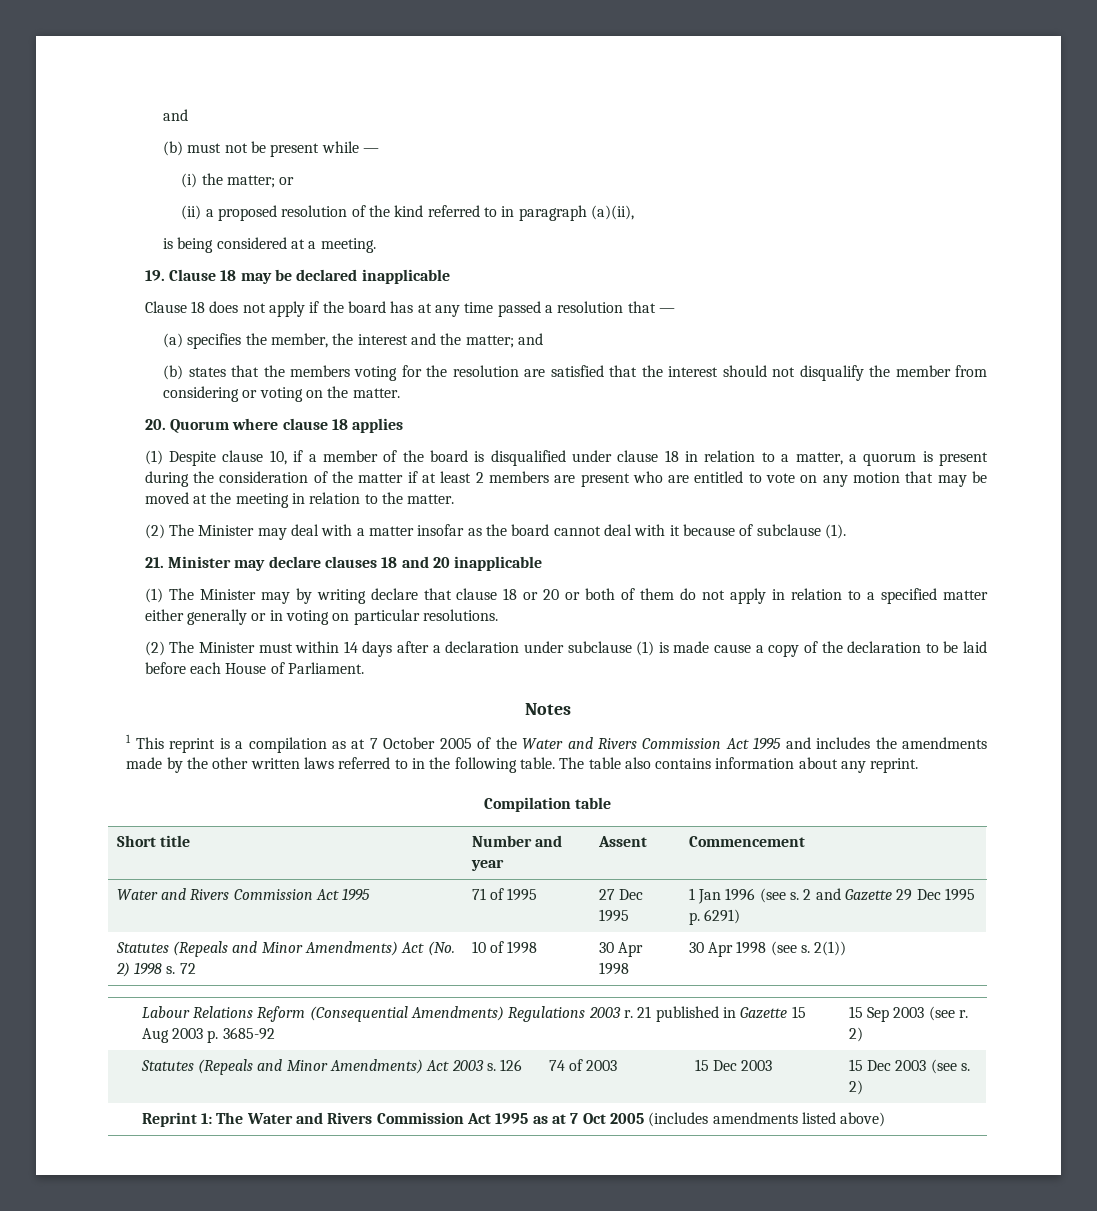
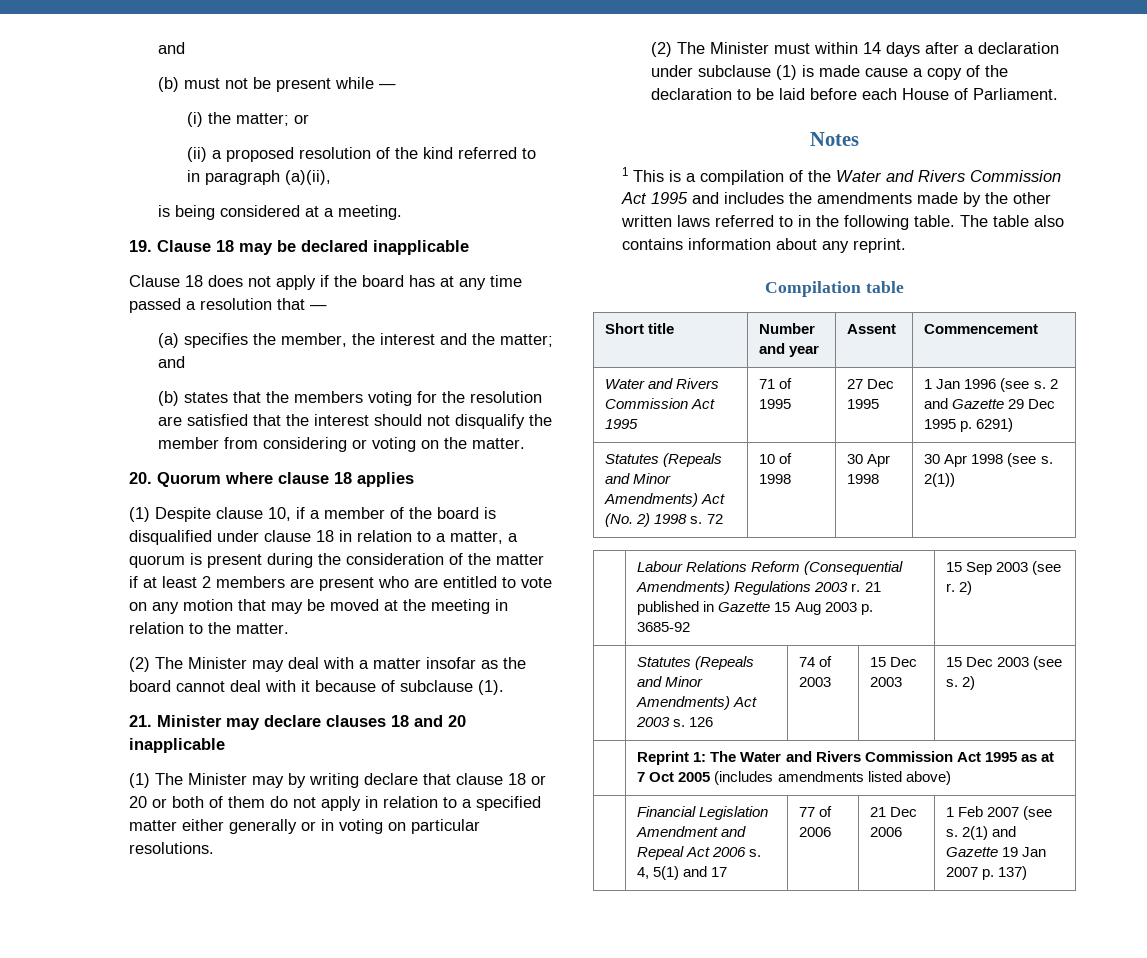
- 1 This reprint is a compilation as at 7 October 2005 of the Water and Rivers Commission Act 1995 and includes the amendments made by the other written laws referred to in the following table.
+ 1 This is a compilation of the Water and Rivers Commission Act 1995 and includes the amendments made by the other written laws referred to in the following table.
+ | Financial Legislation Amendment and Repeal Act 2006 s. 4, 5(1) and 17 | 77 of 2006 | 21 Dec 2006 | 1 Feb 2007 (see s. 2(1) and Gazette 19 Jan 2007 p. 137)

